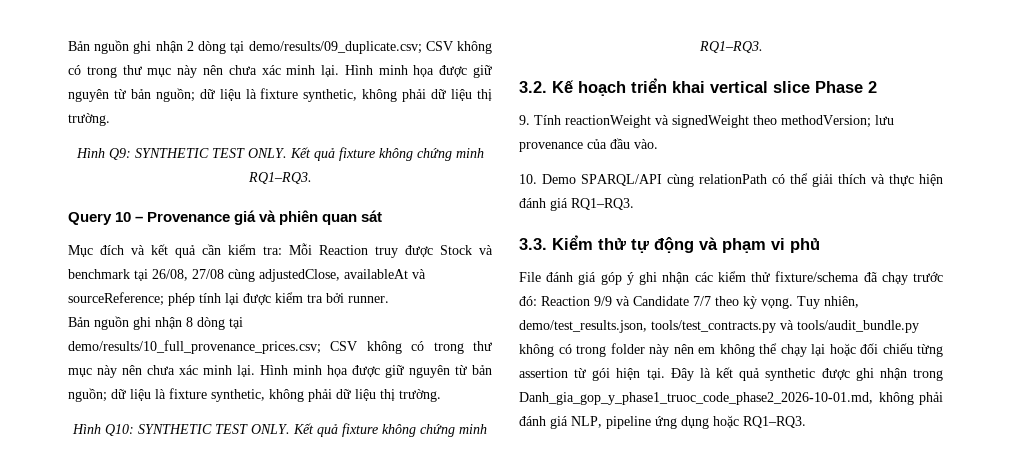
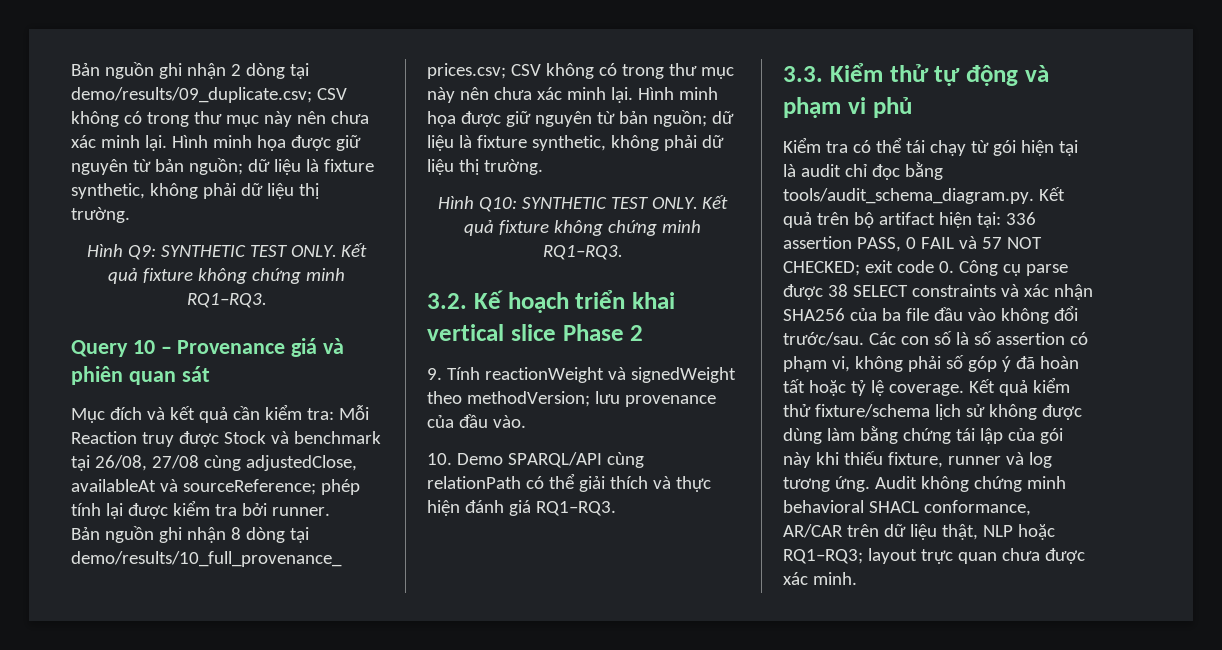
- File đánh giá góp ý ghi nhận các kiểm thử fixture/schema đã chạy trước đó: Reaction 9/9 và Candidate 7/7 theo kỳ vọng. Tuy nhiên, demo/test_results.json, tools/test_contracts.py và tools/audit_bundle.py không có trong folder này nên em không thể chạy lại hoặc đối chiếu từng assertion từ gói hiện tại. Đây là kết quả synthetic được ghi nhận trong Danh_gia_gop_y_phase1_truoc_code_phase2_2026-10-01.md, không phải đánh giá NLP, pipeline ứng dụng hoặc RQ1–RQ3.
+ Kiểm tra có thể tái chạy từ gói hiện tại là audit chỉ đọc bằng tools/audit_schema_diagram.py. Kết quả trên bộ artifact hiện tại: 336 assertion PASS, 0 FAIL và 57 NOT CHECKED; exit code 0. Công cụ parse được 38 SELECT constraints và xác nhận SHA256 của ba file đầu vào không đổi trước/sau. Các con số là số assertion có phạm vi, không phải số góp ý đã hoàn tất hoặc tỷ lệ coverage. Kết quả kiểm thử fixture/schema lịch sử không được dùng làm bằng chứng tái lập của gói này khi thiếu fixture, runner và log tương ứng. Audit không chứng minh behavioral SHACL conformance, AR/CAR trên dữ liệu thật, NLP hoặc RQ1–RQ3; layout trực quan chưa được xác minh.

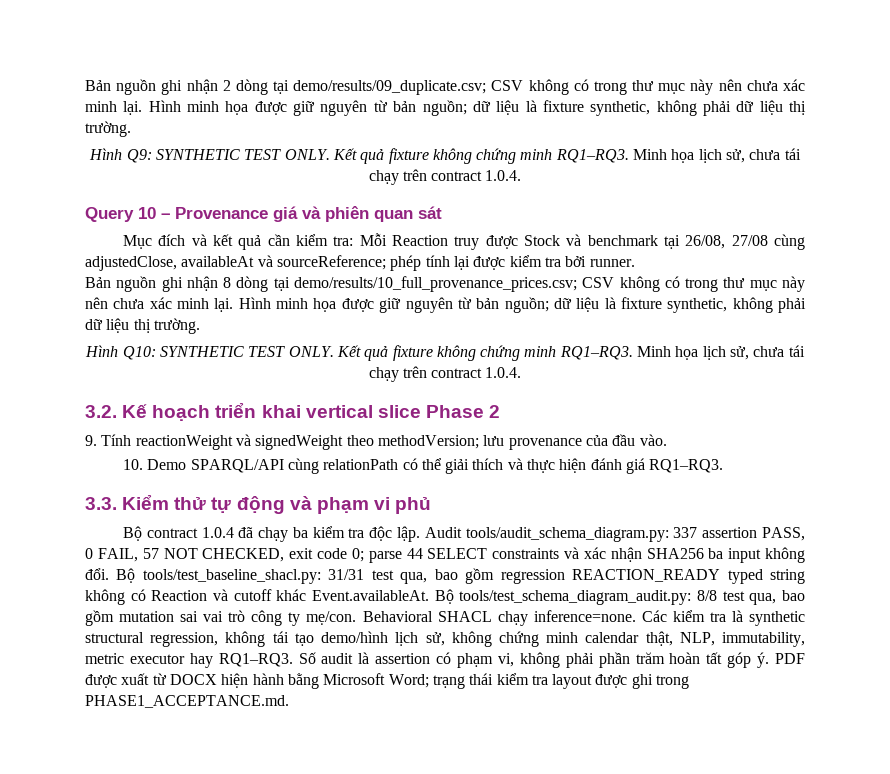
- Hình Q9: SYNTHETIC TEST ONLY. Kết quả fixture không chứng minh RQ1–RQ3.
+ Hình Q9: SYNTHETIC TEST ONLY. Kết quả fixture không chứng minh RQ1–RQ3. Minh họa lịch sử, chưa tái chạy trên contract 1.0.4.
- Hình Q10: SYNTHETIC TEST ONLY. Kết quả fixture không chứng minh RQ1–RQ3.
+ Hình Q10: SYNTHETIC TEST ONLY. Kết quả fixture không chứng minh RQ1–RQ3. Minh họa lịch sử, chưa tái chạy trên contract 1.0.4.
- Kiểm tra có thể tái chạy từ gói hiện tại là audit chỉ đọc bằng tools/audit_schema_diagram.py. Kết quả trên bộ artifact hiện tại: 336 assertion PASS, 0 FAIL và 57 NOT CHECKED; exit code 0. Công cụ parse được 38 SELECT constraints và xác nhận SHA256 của ba file đầu vào không đổi trước/sau. Các con số là số assertion có phạm vi, không phải số góp ý đã hoàn tất hoặc tỷ lệ coverage. Kết quả kiểm thử fixture/schema lịch sử không được dùng làm bằng chứng tái lập của gói này khi thiếu fixture, runner và log tương ứng. Audit không chứng minh behavioral SHACL conformance, AR/CAR trên dữ liệu thật, NLP hoặc RQ1–RQ3; layout trực quan chưa được xác minh.
+ Bộ contract 1.0.4 đã chạy ba kiểm tra độc lập. Audit tools/audit_schema_diagram.py: 337 assertion PASS, 0 FAIL, 57 NOT CHECKED, exit code 0; parse 44 SELECT constraints và xác nhận SHA256 ba input không đổi. Bộ tools/test_baseline_shacl.py: 31/31 test qua, bao gồm regression REACTION_READY typed string không có Reaction và cutoff khác Event.availableAt. Bộ tools/test_schema_diagram_audit.py: 8/8 test qua, bao gồm mutation sai vai trò công ty mẹ/con. Behavioral SHACL chạy inference=none. Các kiểm tra là synthetic structural regression, không tái tạo demo/hình lịch sử, không chứng minh calendar thật, NLP, immutability, metric executor hay RQ1–RQ3. Số audit là assertion có phạm vi, không phải phần trăm hoàn tất góp ý. PDF được xuất từ DOCX hiện hành bằng Microsoft Word; trạng thái kiểm tra layout được ghi trong PHASE1_ACCEPTANCE.md.

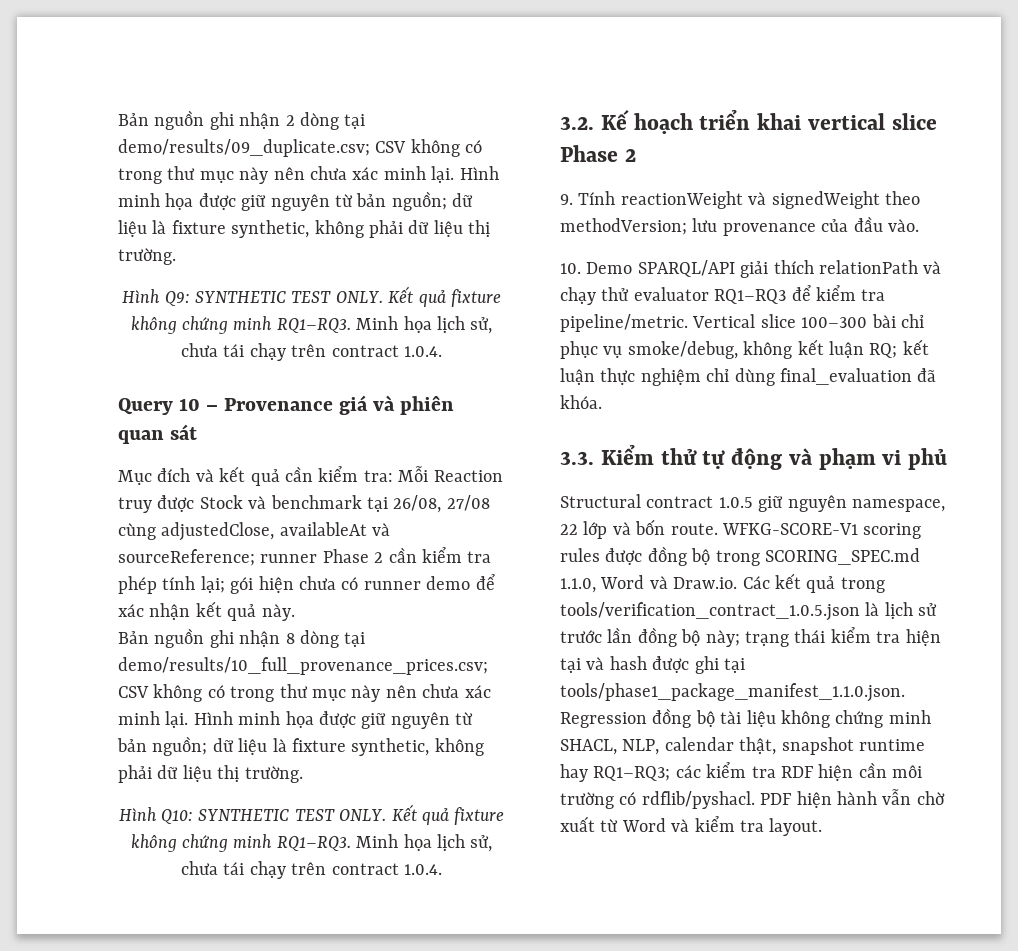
- Mục đích và kết quả cần kiểm tra: Mỗi Reaction truy được Stock và benchmark tại 26/08, 27/08 cùng adjustedClose, availableAt và sourceReference; phép tính lại được kiểm tra bởi runner.
+ Mục đích và kết quả cần kiểm tra: Mỗi Reaction truy được Stock và benchmark tại 26/08, 27/08 cùng adjustedClose, availableAt và sourceReference; runner Phase 2 cần kiểm tra phép tính lại; gói hiện chưa có runner demo để xác nhận kết quả này.
- 10. Demo SPARQL/API cùng relationPath có thể giải thích và thực hiện đánh giá RQ1–RQ3.
+ 10. Demo SPARQL/API giải thích relationPath và chạy thử evaluator RQ1–RQ3 để kiểm tra pipeline/metric. Vertical slice 100–300 bài chỉ phục vụ smoke/debug, không kết luận RQ; kết luận thực nghiệm chỉ dùng final_evaluation đã khóa.
- Bộ contract 1.0.4 đã chạy ba kiểm tra độc lập. Audit tools/audit_schema_diagram.py: 337 assertion PASS, 0 FAIL, 57 NOT CHECKED, exit code 0; parse 44 SELECT constraints và xác nhận SHA256 ba input không đổi. Bộ tools/test_baseline_shacl.py: 31/31 test qua, bao gồm regression REACTION_READY typed string không có Reaction và cutoff khác Event.availableAt. Bộ tools/test_schema_diagram_audit.py: 8/8 test qua, bao gồm mutation sai vai trò công ty mẹ/con. Behavioral SHACL chạy inference=none. Các kiểm tra là synthetic structural regression, không tái tạo demo/hình lịch sử, không chứng minh calendar thật, NLP, immutability, metric executor hay RQ1–RQ3. Số audit là assertion có phạm vi, không phải phần trăm hoàn tất góp ý. PDF được xuất từ DOCX hiện hành bằng Microsoft Word; trạng thái kiểm tra layout được ghi trong PHASE1_ACCEPTANCE.md.
+ Structural contract 1.0.5 giữ nguyên namespace, 22 lớp và bốn route. WFKG-SCORE-V1 scoring rules được đồng bộ trong SCORING_SPEC.md 1.1.0, Word và Draw.io. Các kết quả trong tools/verification_contract_1.0.5.json là lịch sử trước lần đồng bộ này; trạng thái kiểm tra hiện tại và hash được ghi tại tools/phase1_package_manifest_1.1.0.json. Regression đồng bộ tài liệu không chứng minh SHACL, NLP, calendar thật, snapshot runtime hay RQ1–RQ3; các kiểm tra RDF hiện cần môi trường có rdflib/pyshacl. PDF hiện hành vẫn chờ xuất từ Word và kiểm tra layout.

